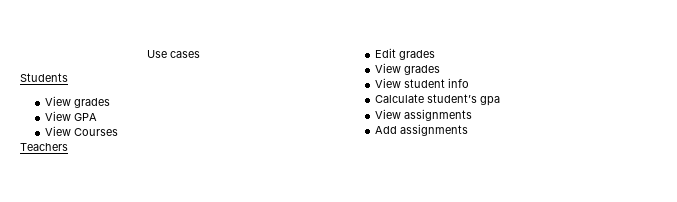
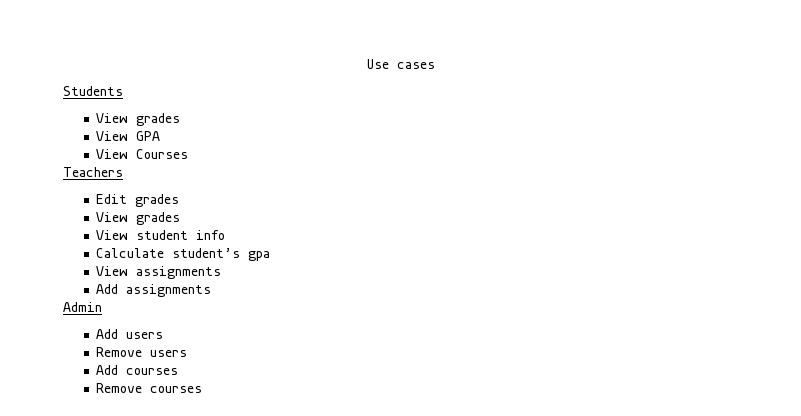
+ Admin
+ Add users
+ Remove users
+ Add courses
+ Remove courses

